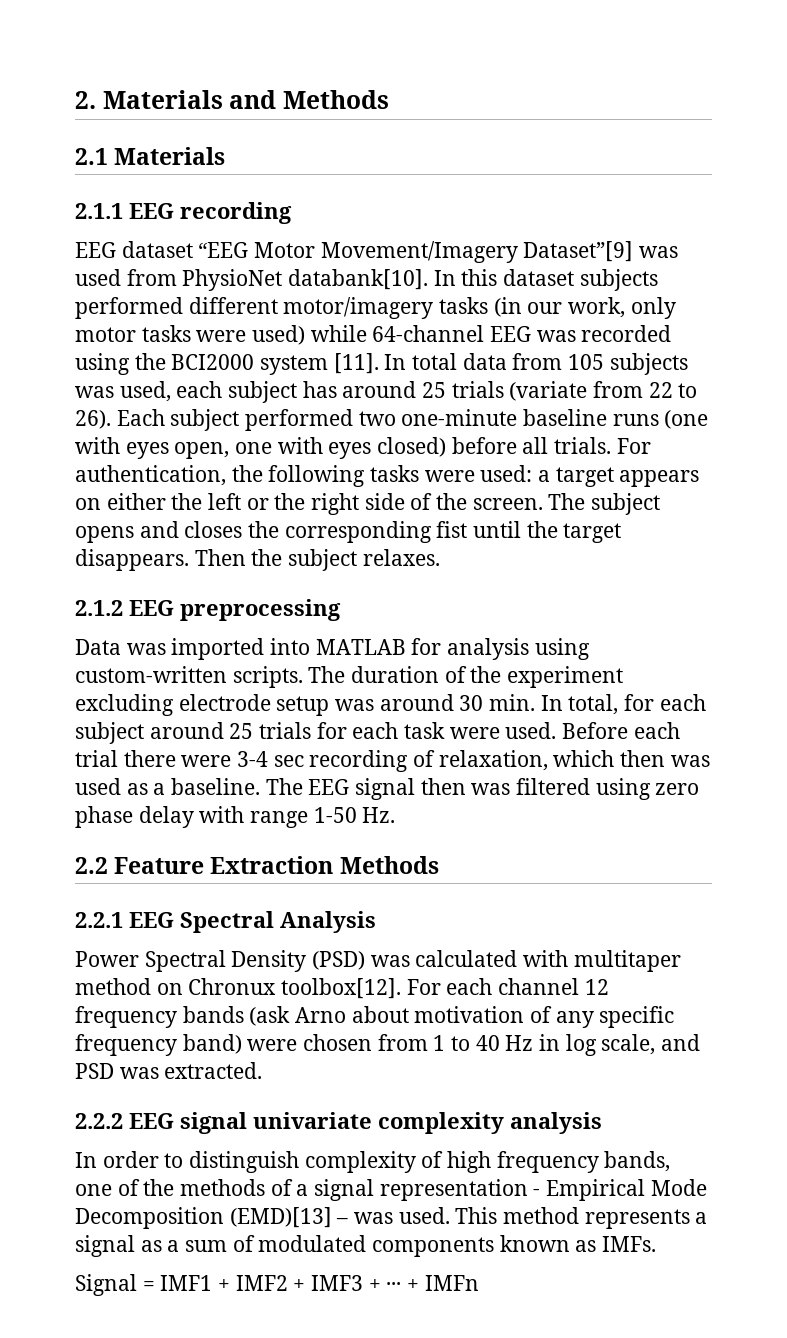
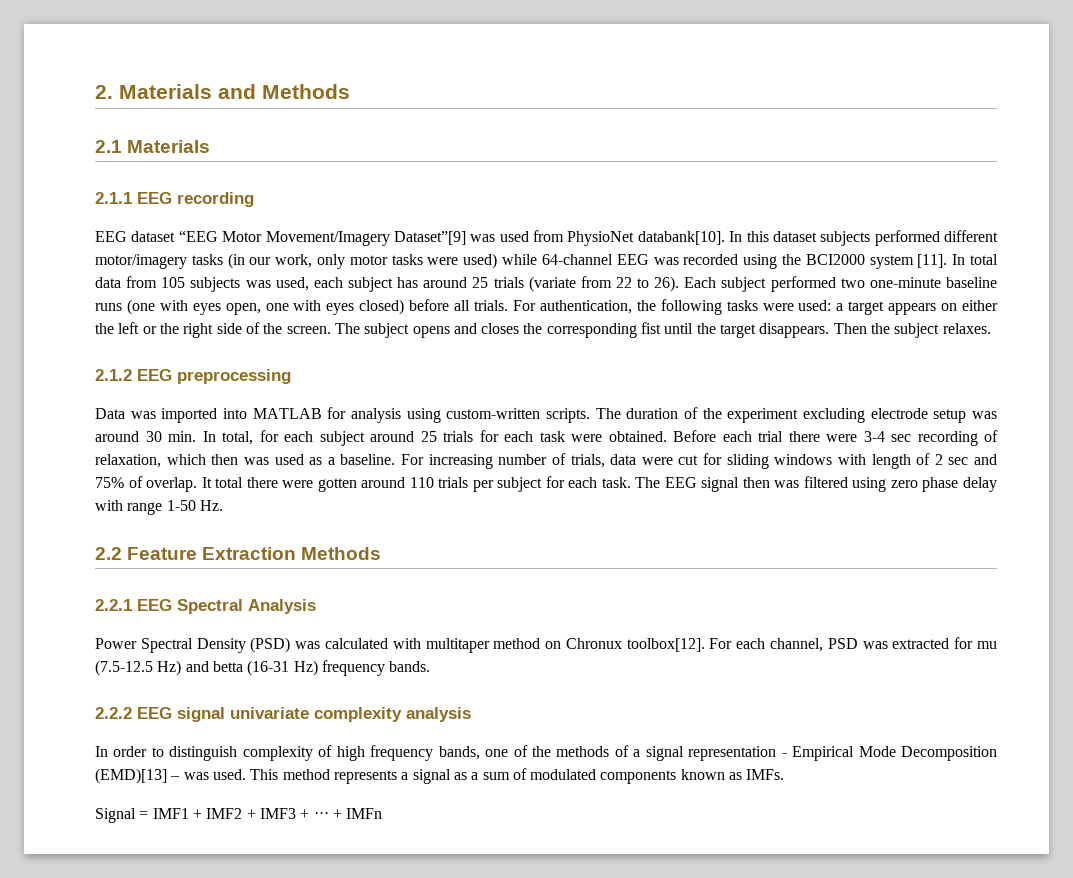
- The duration of the experiment excluding electrode setup was around 30 min. In total, for each subject around 25 trials for each task were used.
+ The duration of the experiment excluding electrode setup was around 30 min. In total, for each subject around 25 trials for each task were obtained.
+ For increasing number of trials, data were cut for sliding windows with length of 2 sec and 75% of overlap. It total there were gotten around 110 trials per subject for each task.
- For each channel 12 frequency bands (ask Arno about motivation of any specific frequency band) were chosen from 1 to 40 Hz in log scale, and PSD was extracted.
+ For each channel, PSD was extracted for mu (7.5-12.5 Hz) and betta (16-31 Hz) frequency bands.

